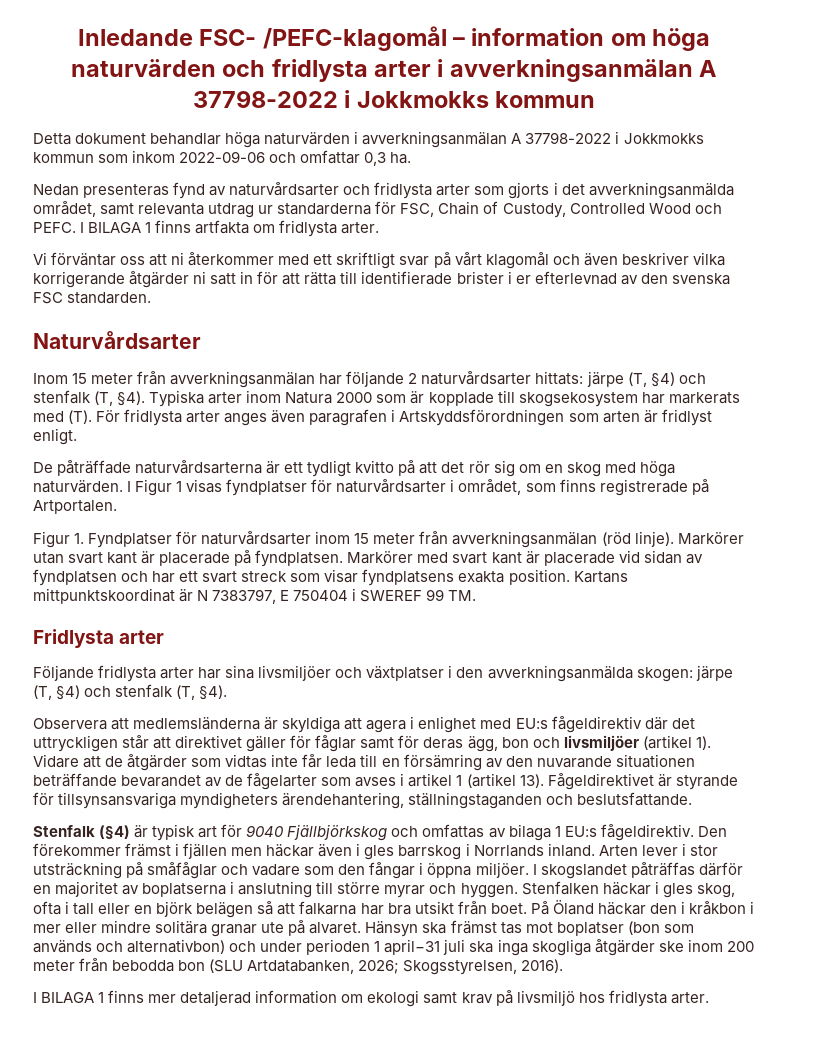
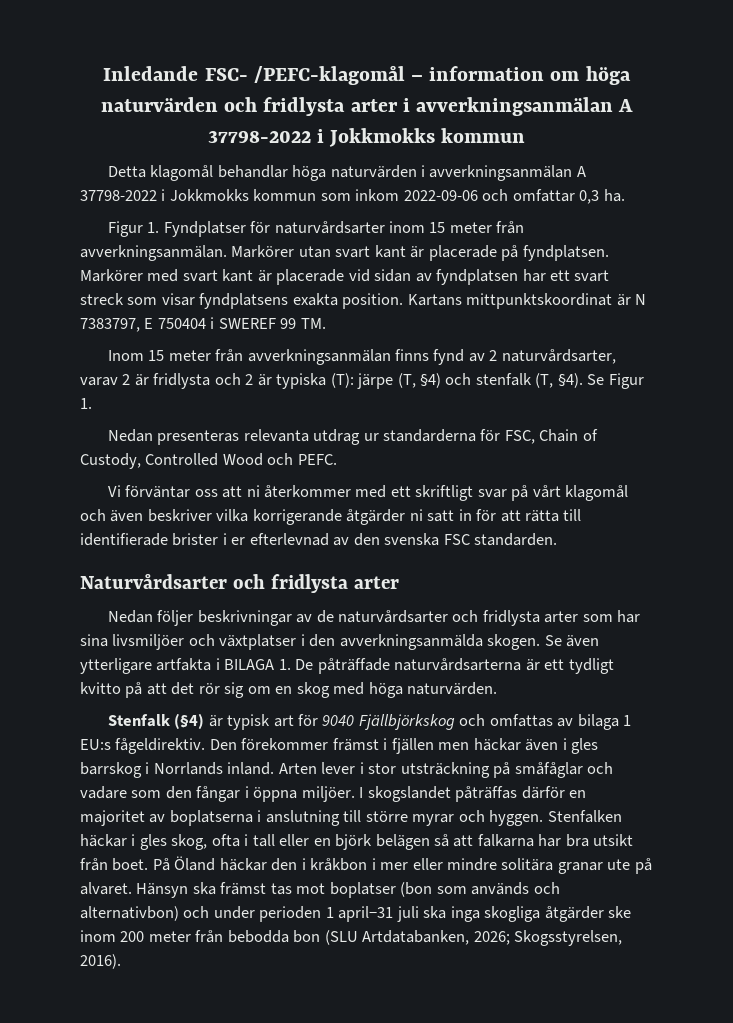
- Detta dokument behandlar höga naturvärden i avverkningsanmälan A 37798-2022 i Jokkmokks kommun som inkom 2022-09-06 och omfattar 0,3 ha.
+ Detta klagomål behandlar höga naturvärden i avverkningsanmälan A 37798-2022 i Jokkmokks kommun som inkom 2022-09-06 och omfattar 0,3 ha.
- Nedan presenteras fynd av naturvårdsarter och fridlysta arter som gjorts i det avverkningsanmälda området, samt relevanta utdrag ur standarderna för FSC, Chain of Custody, Controlled Wood och PEFC. I BILAGA 1 finns artfakta om fridlysta arter.
+ Figur 1. Fyndplatser för naturvårdsarter inom 15 meter från avverkningsanmälan. Markörer utan svart kant är placerade på fyndplatsen. Markörer med svart kant är placerade vid sidan av fyndplatsen har ett svart streck som visar fyndplatsens exakta position. Kartans mittpunktskoordinat är N 7383797, E 750404 i SWEREF 99 TM.
+ Inom 15 meter från avverkningsanmälan finns fynd av 2 naturvårdsarter, varav 2 är fridlysta och 2 är typiska (T): järpe (T, §4) och stenfalk (T, §4). Se Figur 1.
+ Nedan presenteras relevanta utdrag ur standarderna för FSC, Chain of Custody, Controlled Wood och PEFC.
- Naturvårdsarter
- Inom 15 meter från avverkningsanmälan har följande 2 naturvårdsarter hittats: järpe (T, §4) och stenfalk (T, §4). Typiska arter inom Natura 2000 som är kopplade till skogsekosystem har markerats med (T). För fridlysta arter anges även paragrafen i Artskyddsförordningen som arten är fridlyst enligt.
- De påträffade naturvårdsarterna är ett tydligt kvitto på att det rör sig om en skog med höga naturvärden. I Figur 1 visas fyndplatser för naturvårdsarter i området, som finns registrerade på Artportalen.
- Figur 1. Fyndplatser för naturvårdsarter inom 15 meter från avverkningsanmälan (röd linje). Markörer utan svart kant är placerade på fyndplatsen. Markörer med svart kant är placerade vid sidan av fyndplatsen och har ett svart streck som visar fyndplatsens exakta position. Kartans mittpunktskoordinat är N 7383797, E 750404 i SWEREF 99 TM.
- Fridlysta arter
- Följande fridlysta arter har sina livsmiljöer och växtplatser i den avverkningsanmälda skogen: järpe (T, §4) och stenfalk (T, §4).
- Observera att medlemsländerna är skyldiga att agera i enlighet med EU:s fågeldirektiv där det uttryckligen står att direktivet gäller för fåglar samt för deras ägg, bon och livsmiljöer (artikel 1). Vidare att de åtgärder som vidtas inte får leda till en försämring av den nuvarande situationen beträffande bevarandet av de fågelarter som avses i artikel 1 (artikel 13). Fågeldirektivet är styrande för tillsynsansvariga myndigheters ärendehantering, ställningstaganden och beslutsfattande.
+ Naturvårdsarter och fridlysta arter
+ Nedan följer beskrivningar av de naturvårdsarter och fridlysta arter som har sina livsmiljöer och växtplatser i den avverkningsanmälda skogen. Se även ytterligare artfakta i BILAGA 1. De påträffade naturvårdsarterna är ett tydligt kvitto på att det rör sig om en skog med höga naturvärden.
- I BILAGA 1 finns mer detaljerad information om ekologi samt krav på livsmiljö hos fridlysta arter.

